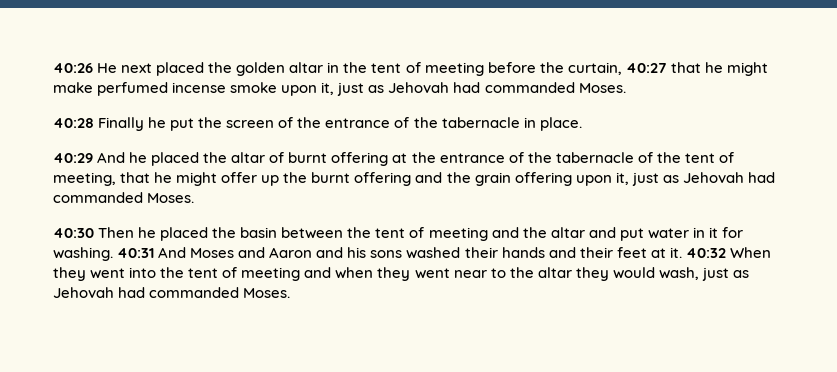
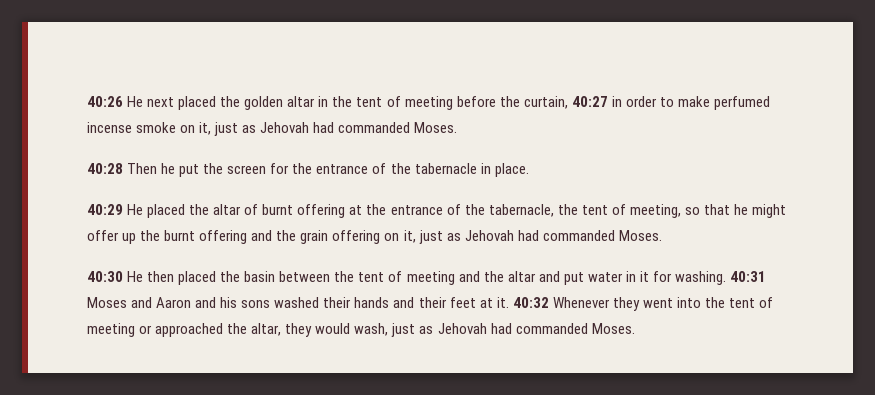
- 40:26 He next placed the golden altar in the tent of meeting before the curtain, 40:27 that he might make perfumed incense smoke upon it, just as Jehovah had commanded Moses.
+ 40:26 He next placed the golden altar in the tent of meeting before the curtain, 40:27 in order to make perfumed incense smoke on it, just as Jehovah had commanded Moses.
- 40:28 Finally he put the screen of the entrance of the tabernacle in place.
+ 40:28 Then he put the screen for the entrance of the tabernacle in place.
- 40:29 And he placed the altar of burnt offering at the entrance of the tabernacle of the tent of meeting, that he might offer up the burnt offering and the grain offering upon it, just as Jehovah had commanded Moses.
+ 40:29 He placed the altar of burnt offering at the entrance of the tabernacle, the tent of meeting, so that he might offer up the burnt offering and the grain offering on it, just as Jehovah had commanded Moses.
- 40:30 Then he placed the basin between the tent of meeting and the altar and put water in it for washing.
+ 40:30 He then placed the basin between the tent of meeting and the altar and put water in it for washing.
- 40:31 And Moses and Aaron and his sons washed their hands and their feet at it.
+ 40:31 Moses and Aaron and his sons washed their hands and their feet at it.
- 40:32 When they went into the tent of meeting and when they went near to the altar they would wash, just as Jehovah had commanded Moses.
+ 40:32 Whenever they went into the tent of meeting or approached the altar, they would wash, just as Jehovah had commanded Moses.

